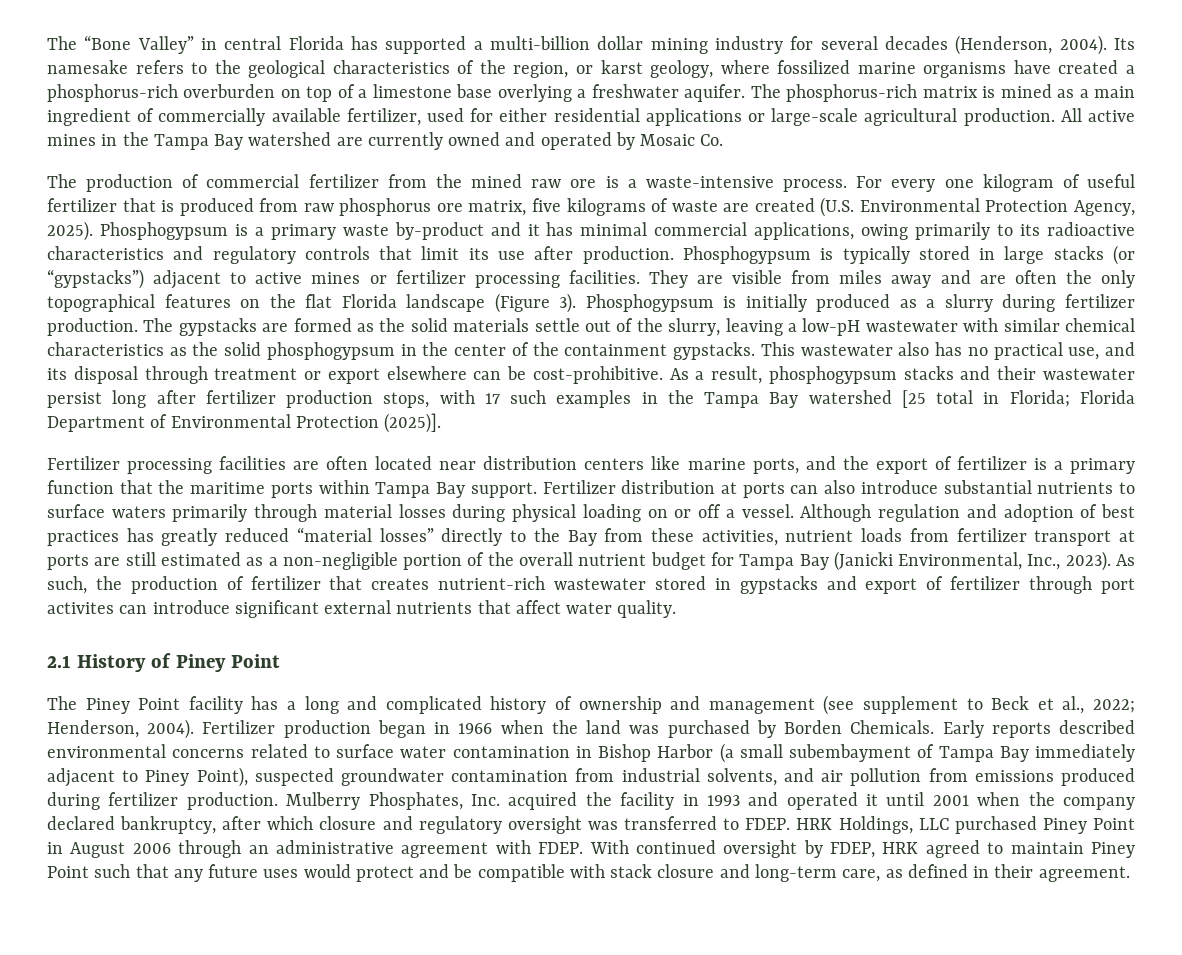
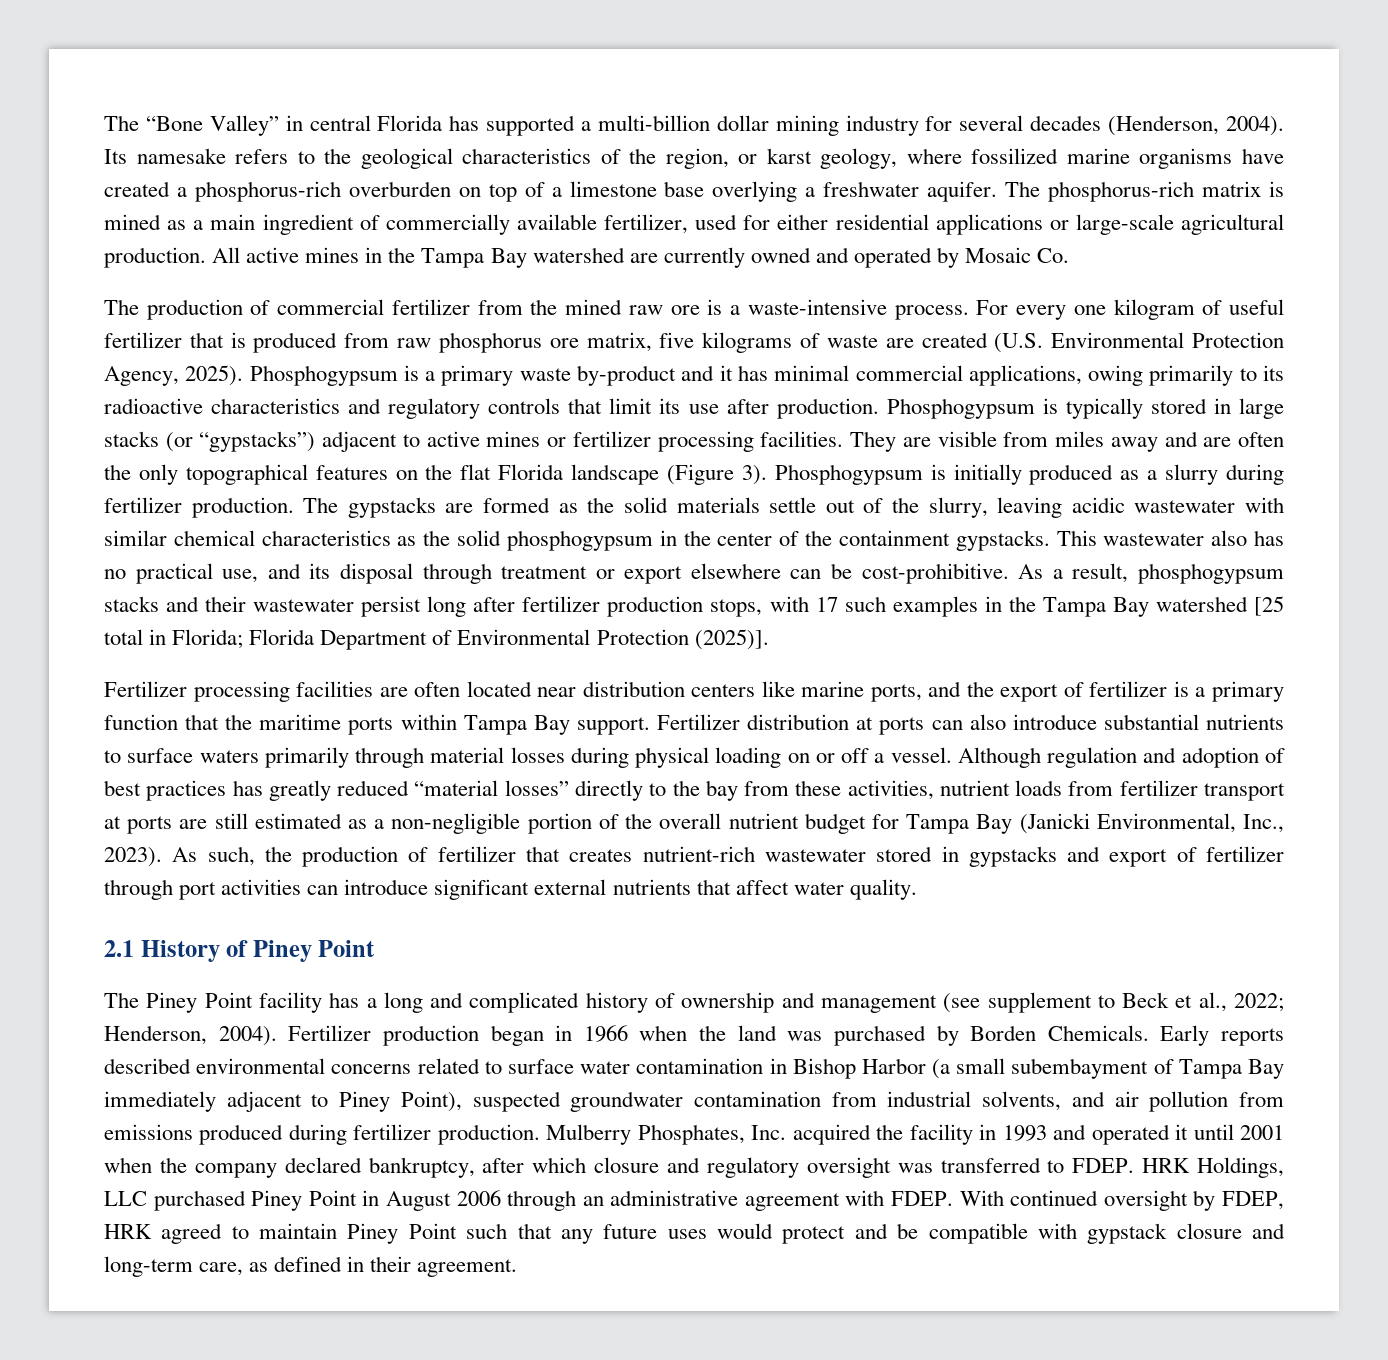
- The gypstacks are formed as the solid materials settle out of the slurry, leaving a low-pH wastewater with similar chemical characteristics as the solid phosphogypsum in the center of the containment gypstacks.
+ The gypstacks are formed as the solid materials settle out of the slurry, leaving acidic wastewater with similar chemical characteristics as the solid phosphogypsum in the center of the containment gypstacks.
- Although regulation and adoption of best practices has greatly reduced “material losses” directly to the Bay from these activities, nutrient loads from fertilizer transport at ports are still estimated as a non-negligible portion of the overall nutrient budget for Tampa Bay (Janicki Environmental, Inc., 2023).
+ Although regulation and adoption of best practices has greatly reduced “material losses” directly to the bay from these activities, nutrient loads from fertilizer transport at ports are still estimated as a non-negligible portion of the overall nutrient budget for Tampa Bay (Janicki Environmental, Inc., 2023).
- As such, the production of fertilizer that creates nutrient-rich wastewater stored in gypstacks and export of fertilizer through port activites can introduce significant external nutrients that affect water quality.
+ As such, the production of fertilizer that creates nutrient-rich wastewater stored in gypstacks and export of fertilizer through port activities can introduce significant external nutrients that affect water quality.
- With continued oversight by FDEP, HRK agreed to maintain Piney Point such that any future uses would protect and be compatible with stack closure and long-term care, as defined in their agreement.
+ With continued oversight by FDEP, HRK agreed to maintain Piney Point such that any future uses would protect and be compatible with gypstack closure and long-term care, as defined in their agreement.

